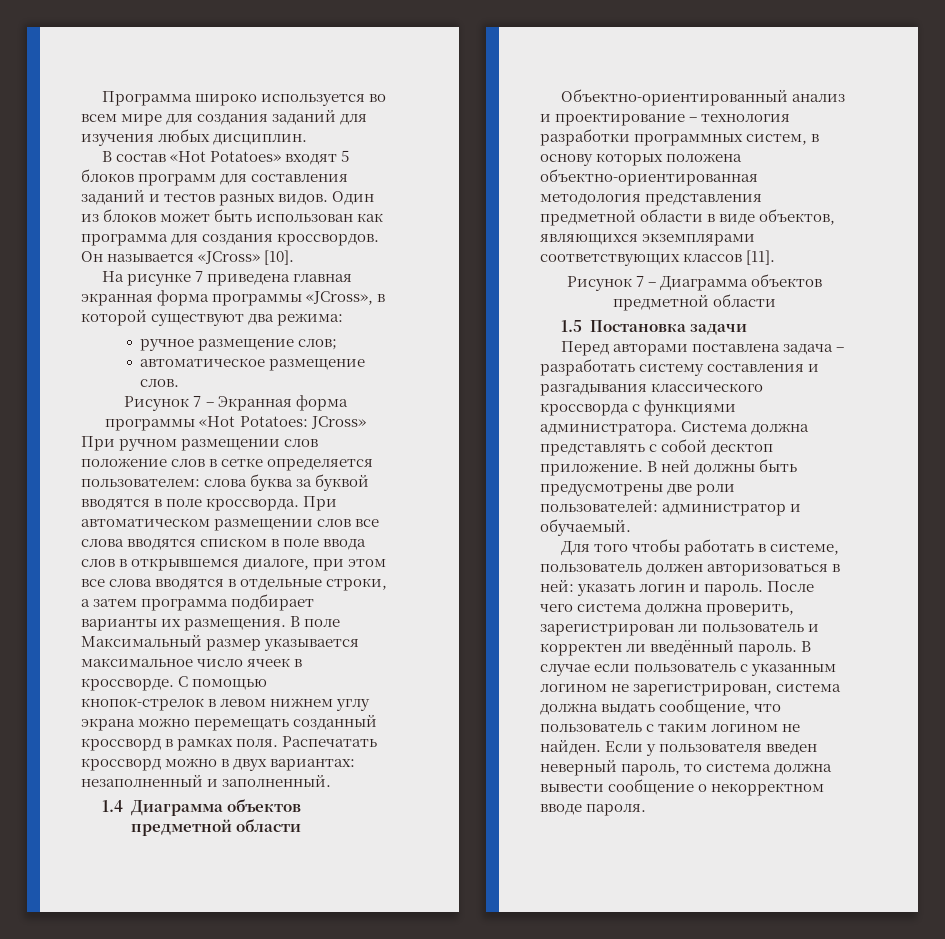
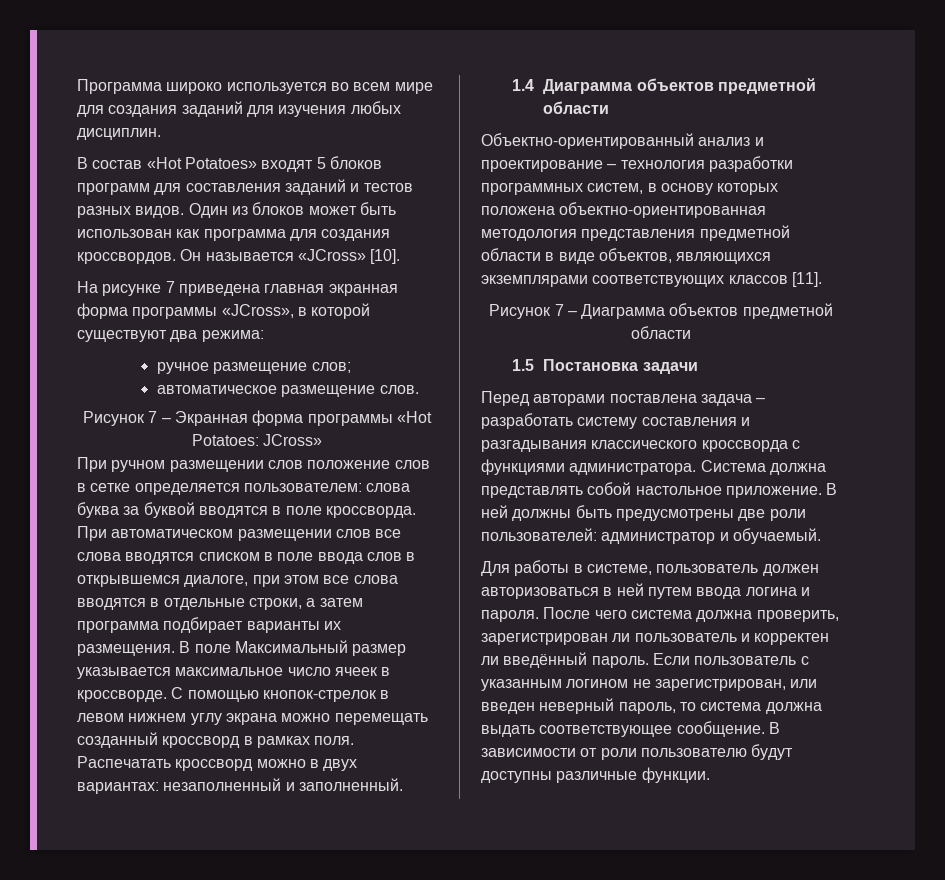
- Система должна представлять с собой десктоп приложение.
+ Система должна представлять собой настольное приложение.
- Для того чтобы работать в системе, пользователь должен авторизоваться в ней: указать логин и пароль.
+ Для работы в системе, пользователь должен авторизоваться в ней путем ввода логина и пароля.
- В случае если пользователь с указанным логином не зарегистрирован, система должна выдать сообщение, что пользователь с таким логином не найден. Если у пользователя введен неверный пароль, то система должна вывести сообщение о некорректном вводе пароля.
+ Если пользователь с указанным логином не зарегистрирован, или введен неверный пароль, то система должна выдать соответствующее сообщение. В зависимости от роли пользователю будут доступны различные функции.

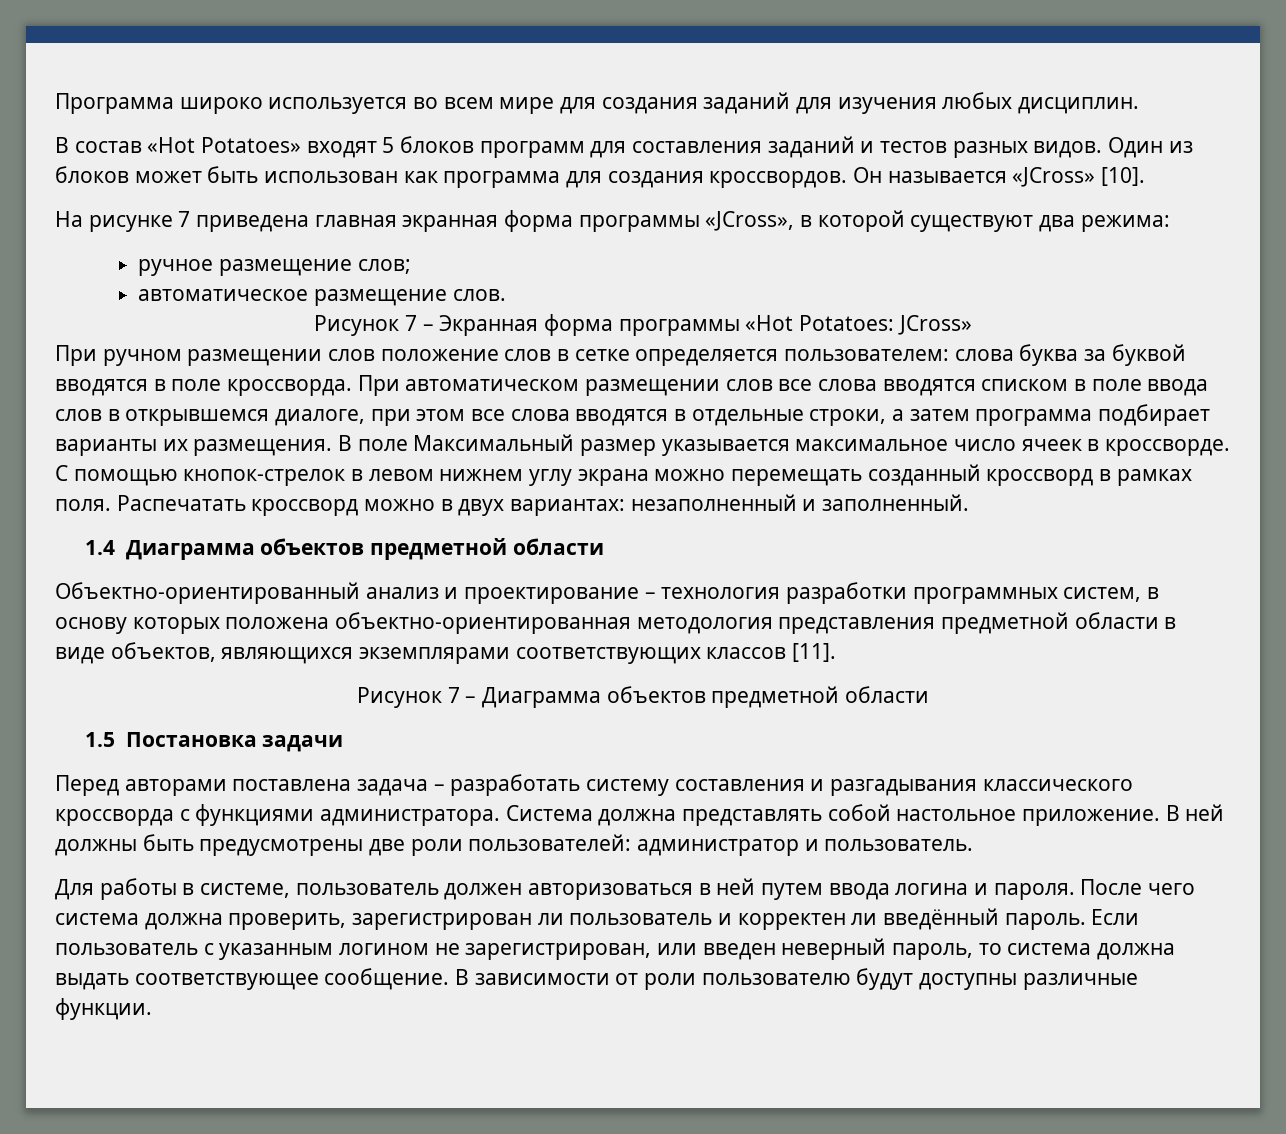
- В ней должны быть предусмотрены две роли пользователей: администратор и обучаемый.
+ В ней должны быть предусмотрены две роли пользователей: администратор и пользователь.

